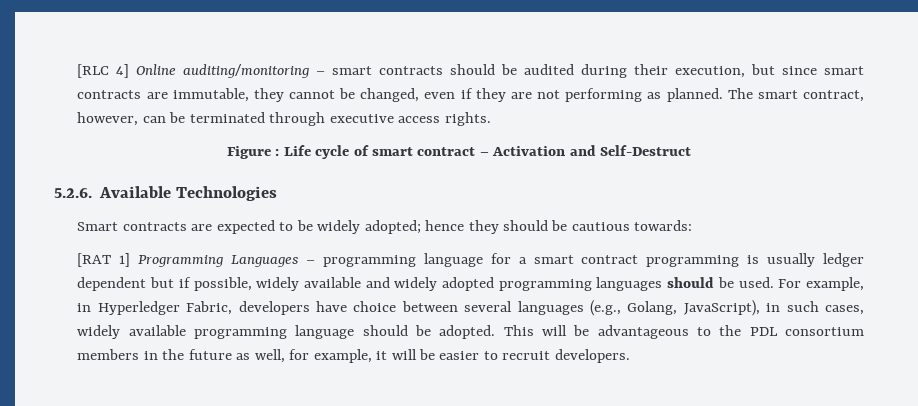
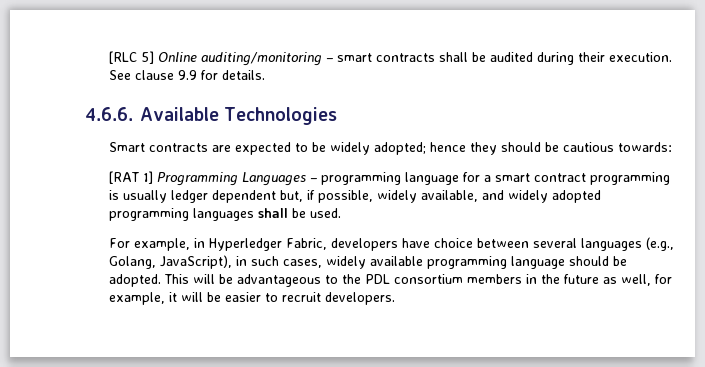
- [RLC 4] Online auditing/monitoring – smart contracts should be audited during their execution, but since smart contracts are immutable, they cannot be changed, even if they are not performing as planned. The smart contract, however, can be terminated through executive access rights.
- Figure : Life cycle of smart contract – Activation and Self-Destruct
- 5.2.6. Available Technologies
+ [RLC 5] Online auditing/monitoring – smart contracts shall be audited during their execution. See clause 9.9 for details.
+ 4.6.6. Available Technologies
- [RAT 1] Programming Languages – programming language for a smart contract programming is usually ledger dependent but if possible, widely available and widely adopted programming languages should be used. For example, in Hyperledger Fabric, developers have choice between several languages (e.g., Golang, JavaScript), in such cases, widely available programming language should be adopted.
+ [RAT 1] Programming Languages – programming language for a smart contract programming is usually ledger dependent but, if possible, widely available, and widely adopted programming languages shall be used.
+ For example, in Hyperledger Fabric, developers have choice between several languages (e.g., Golang, JavaScript), in such cases, widely available programming language should be adopted.

